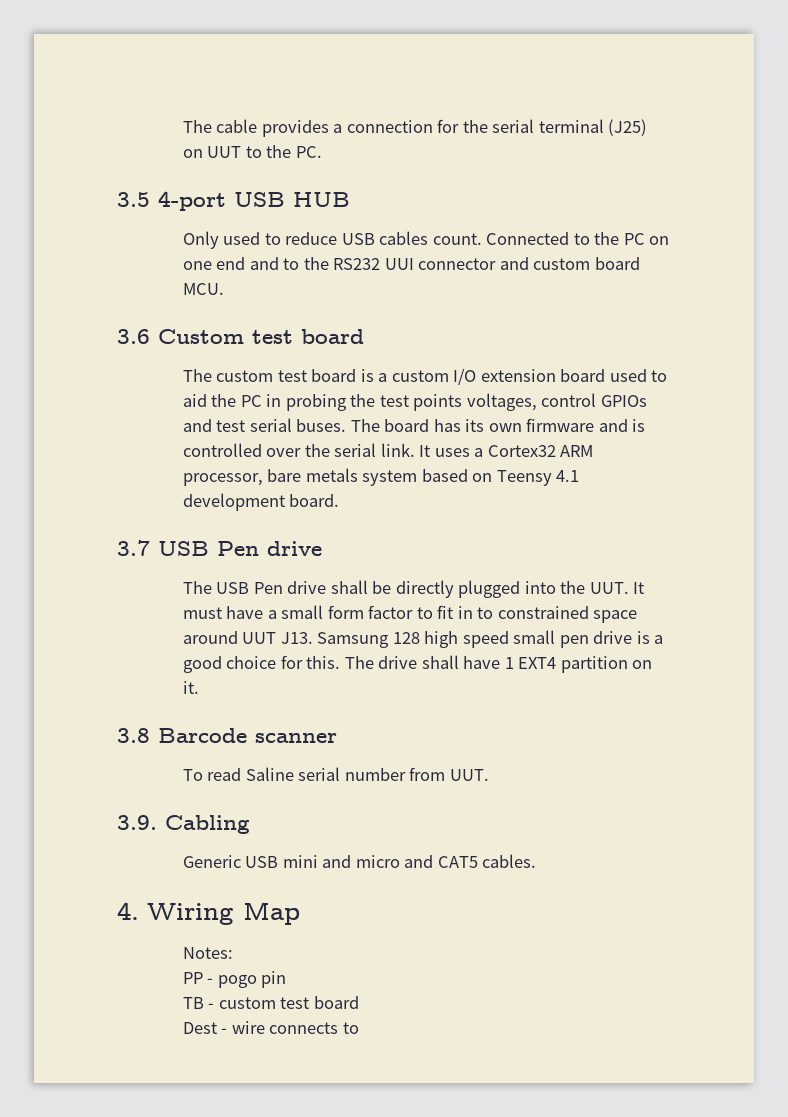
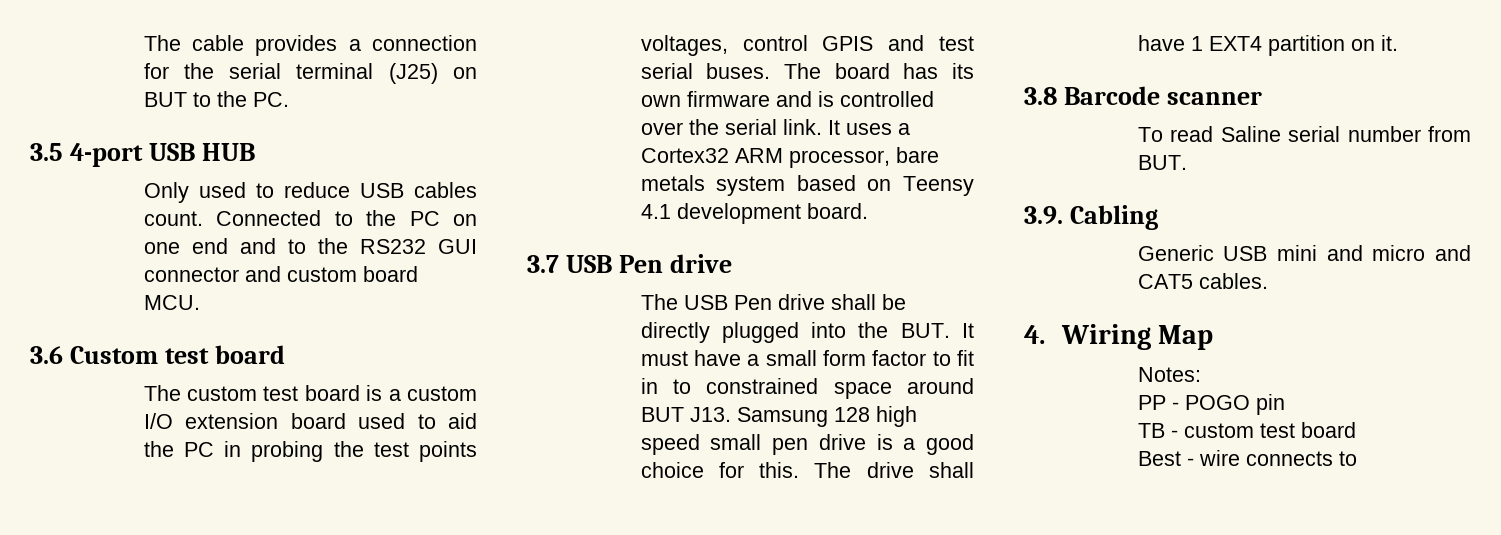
- The cable provides a connection for the serial terminal (J25) on UUT to the PC.
+ The cable provides a connection for the serial terminal (J25) on BUT to the PC.
- Connected to the PC on one end and to the RS232 UUI connector and custom board MCU.
+ Connected to the PC on one end and to the RS232 GUI connector and custom board MCU.
- The custom test board is a custom I/O extension board used to aid the PC in probing the test points voltages, control GPIOs and test serial buses.
+ The custom test board is a custom I/O extension board used to aid the PC in probing the test points voltages, control GPIS and test serial buses.
- The USB Pen drive shall be directly plugged into the UUT. It must have a small form factor to fit in to constrained space around UUT J13. Samsung 128 high speed small pen drive is a good choice for this.
+ The USB Pen drive shall be directly plugged into the BUT. It must have a small form factor to fit in to constrained space around BUT J13. Samsung 128 high speed small pen drive is a good choice for this.
- To read Saline serial number from UUT.
+ To read Saline serial number from BUT.
- PP - pogo pin
+ PP - POGO pin
- Dest - wire connects to
+ Best - wire connects to

